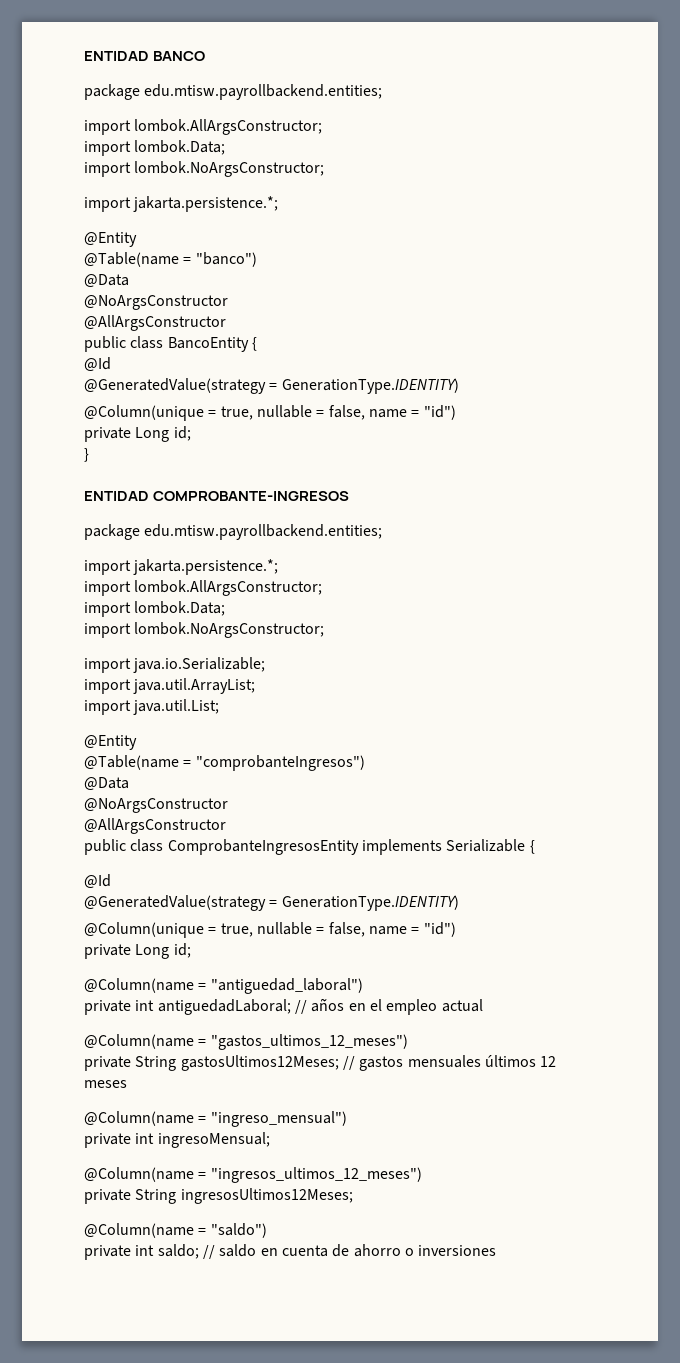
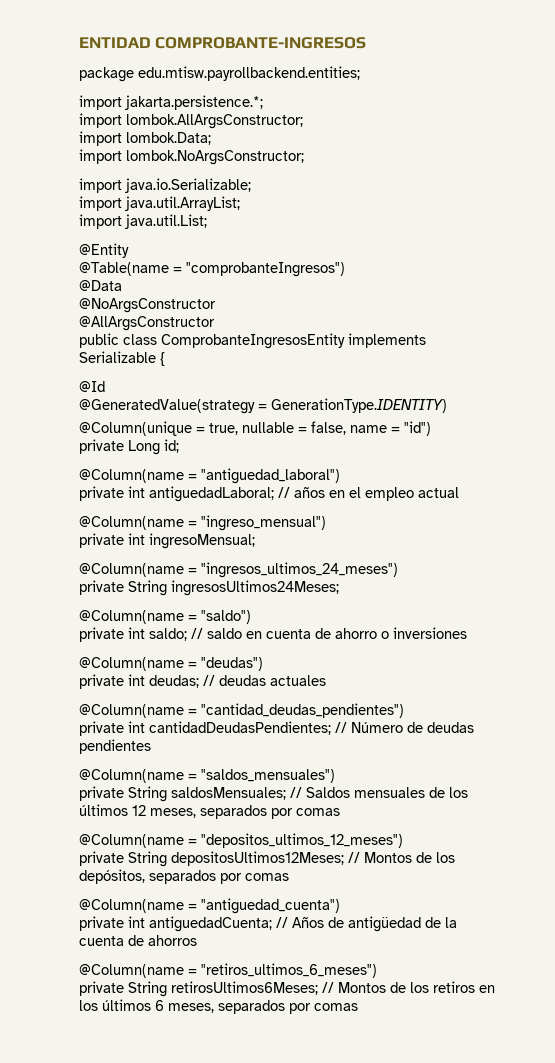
- ENTIDAD BANCO
- package edu.mtisw.payrollbackend.entities;
- import lombok.AllArgsConstructor;
- import lombok.Data;
- import lombok.NoArgsConstructor;
- import jakarta.persistence.*;
- @Entity
- @Table(name = "banco")
- @Data
- @NoArgsConstructor
- @AllArgsConstructor
- public class BancoEntity {
- @Id
- @GeneratedValue(strategy = GenerationType.IDENTITY)
- @Column(unique = true, nullable = false, name = "id")
- private Long id;
- }
- @Column(name = "gastos_ultimos_12_meses")
- private String gastosUltimos12Meses; // gastos mensuales últimos 12 meses
- @Column(name = "ingresos_ultimos_12_meses")
- private String ingresosUltimos12Meses;
+ @Column(name = "ingresos_ultimos_24_meses")
+ private String ingresosUltimos24Meses;
+ @Column(name = "deudas")
+ private int deudas; // deudas actuales
+ @Column(name = "cantidad_deudas_pendientes")
+ private int cantidadDeudasPendientes; // Número de deudas pendientes
+ @Column(name = "saldos_mensuales")
+ private String saldosMensuales; // Saldos mensuales de los últimos 12 meses, separados por comas
+ @Column(name = "depositos_ultimos_12_meses")
+ private String depositosUltimos12Meses; // Montos de los depósitos, separados por comas
+ @Column(name = "antiguedad_cuenta")
+ private int antiguedadCuenta; // Años de antigüedad de la cuenta de ahorros
+ @Column(name = "retiros_ultimos_6_meses")
+ private String retirosUltimos6Meses; // Montos de los retiros en los últimos 6 meses, separados por comas

